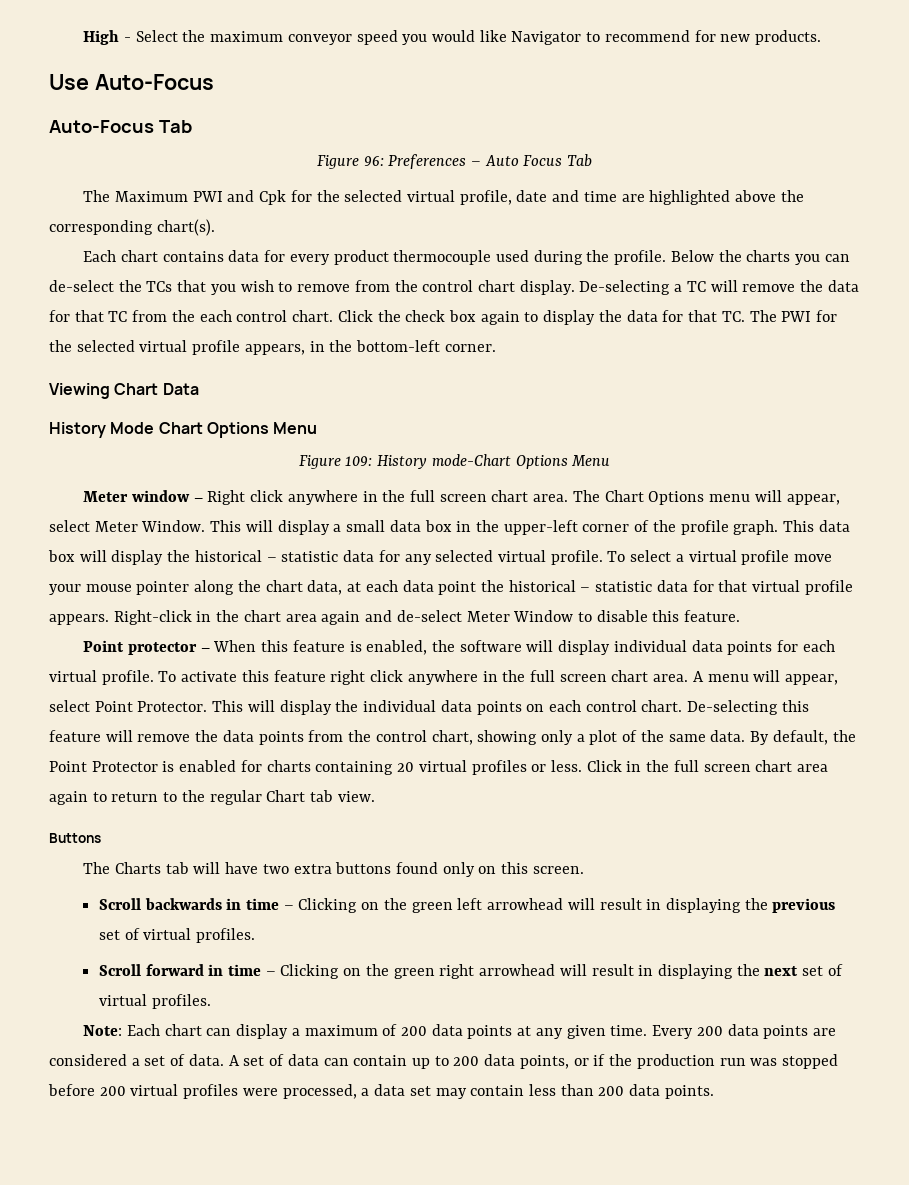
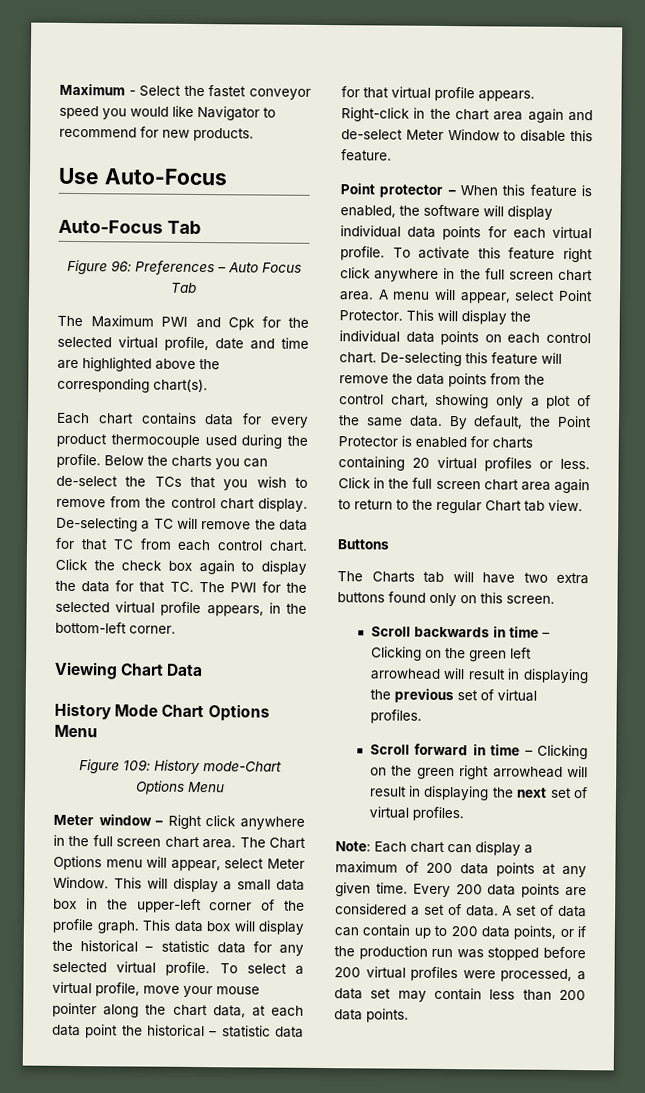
- High - Select the maximum conveyor speed you would like Navigator to recommend for new products.
+ Maximum - Select the fastet conveyor speed you would like Navigator to recommend for new products.
- De-selecting a TC will remove the data for that TC from the each control chart.
+ De-selecting a TC will remove the data for that TC from each control chart.
- To select a virtual profile move your mouse pointer along the chart data, at each data point the historical – statistic data for that virtual profile appears.
+ To select a virtual profile, move your mouse pointer along the chart data, at each data point the historical – statistic data for that virtual profile appears.

